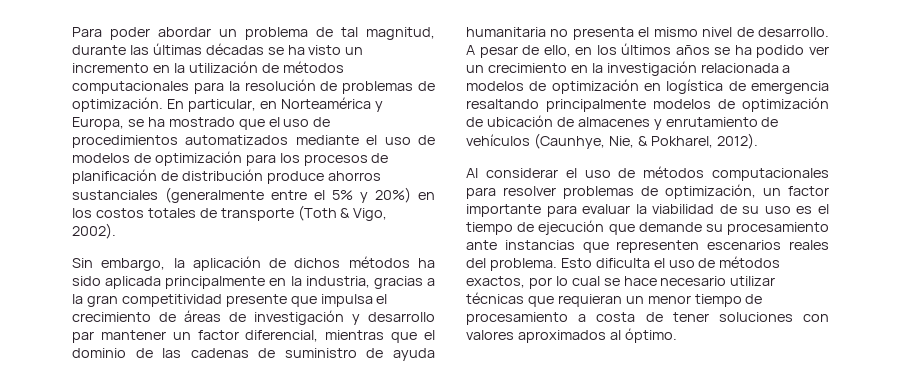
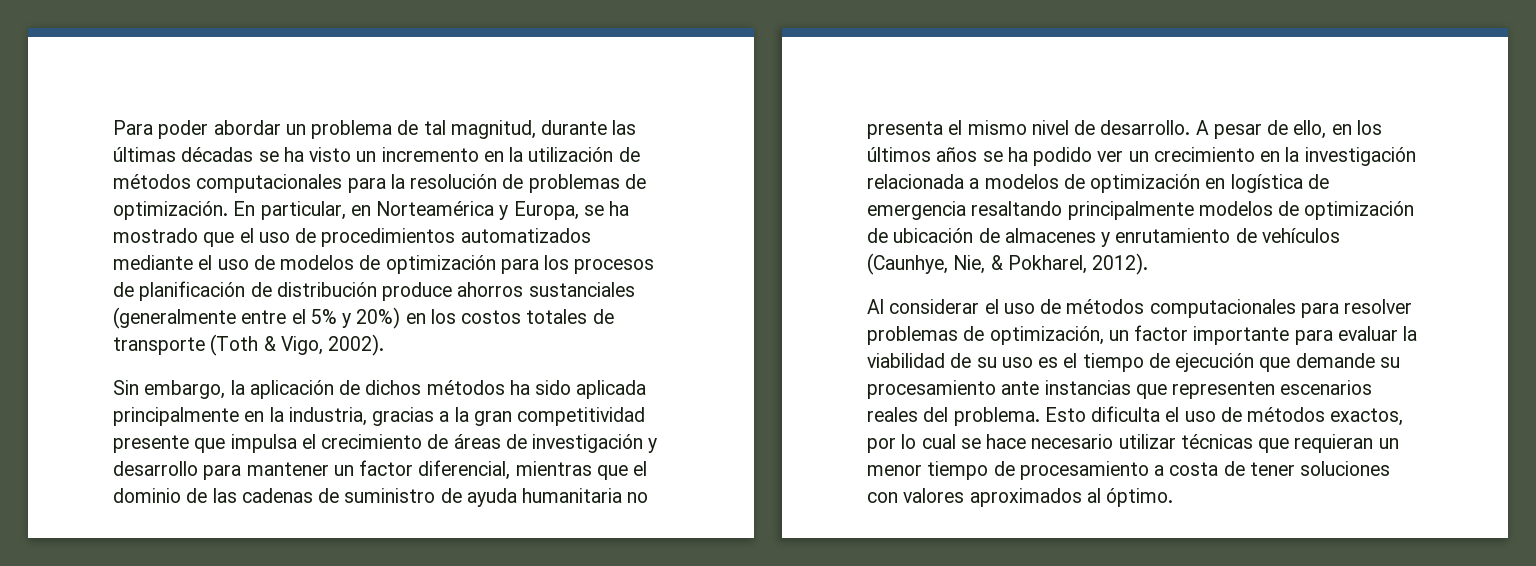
- Sin embargo, la aplicación de dichos métodos ha sido aplicada principalmente en la industria, gracias a la gran competitividad presente que impulsa el crecimiento de áreas de investigación y desarrollo par mantener un factor diferencial, mientras que el dominio de las cadenas de suministro de ayuda humanitaria no presenta el mismo nivel de desarrollo.
+ Sin embargo, la aplicación de dichos métodos ha sido aplicada principalmente en la industria, gracias a la gran competitividad presente que impulsa el crecimiento de áreas de investigación y desarrollo para mantener un factor diferencial, mientras que el dominio de las cadenas de suministro de ayuda humanitaria no presenta el mismo nivel de desarrollo.

